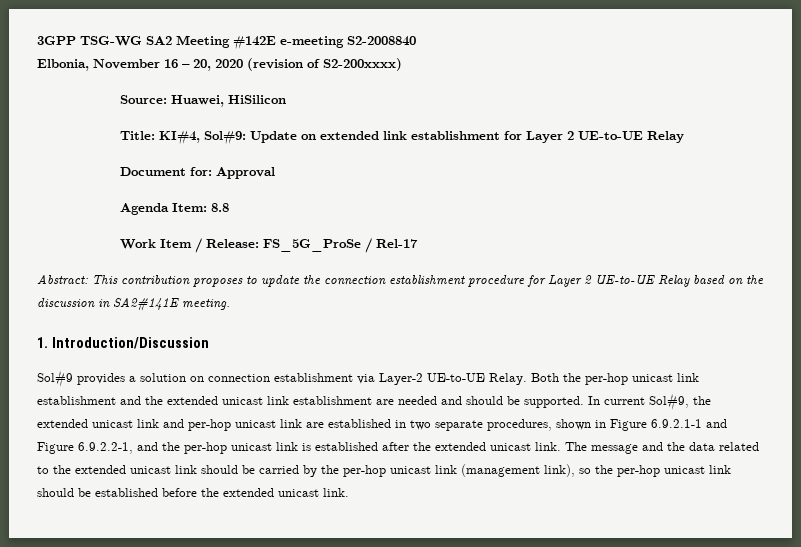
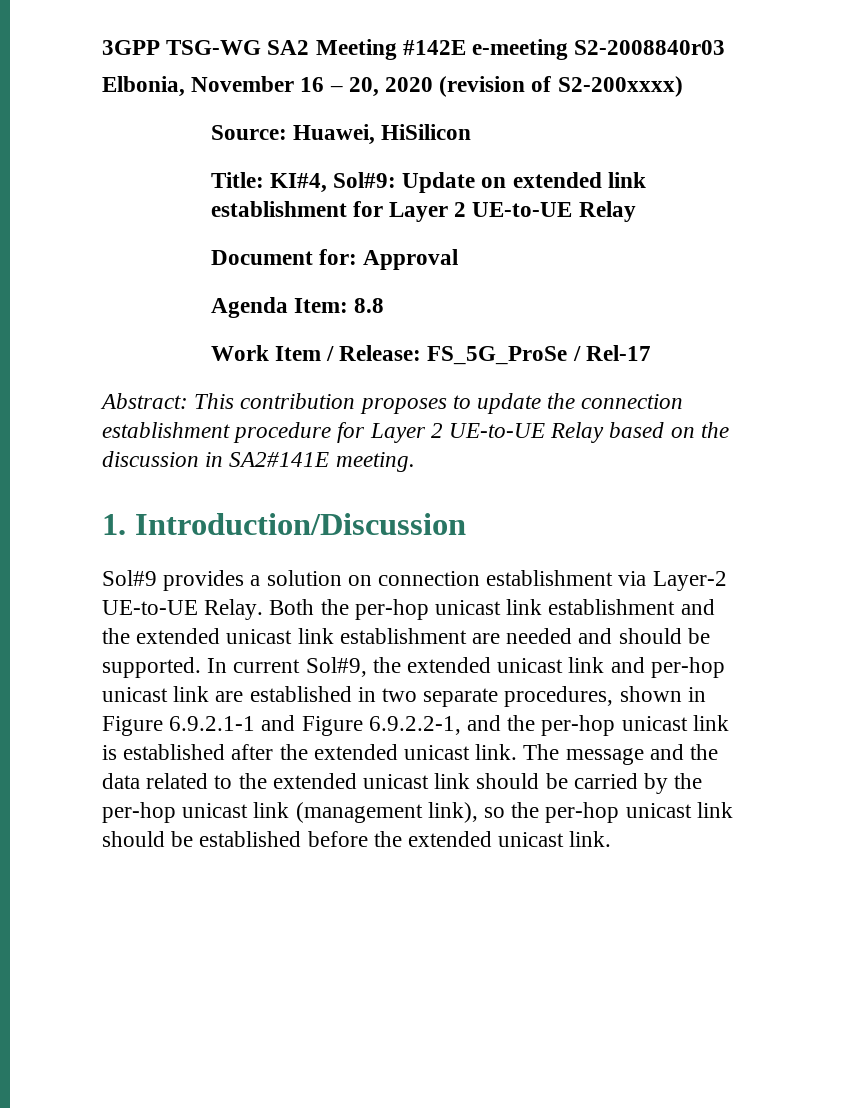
- 3GPP TSG-WG SA2 Meeting #142E e-meeting S2-2008840
+ 3GPP TSG-WG SA2 Meeting #142E e-meeting S2-2008840r03

